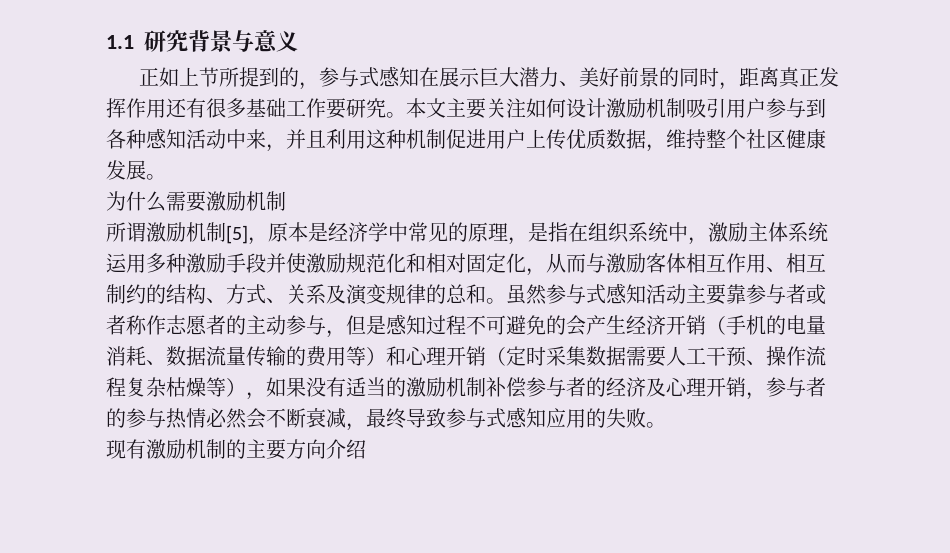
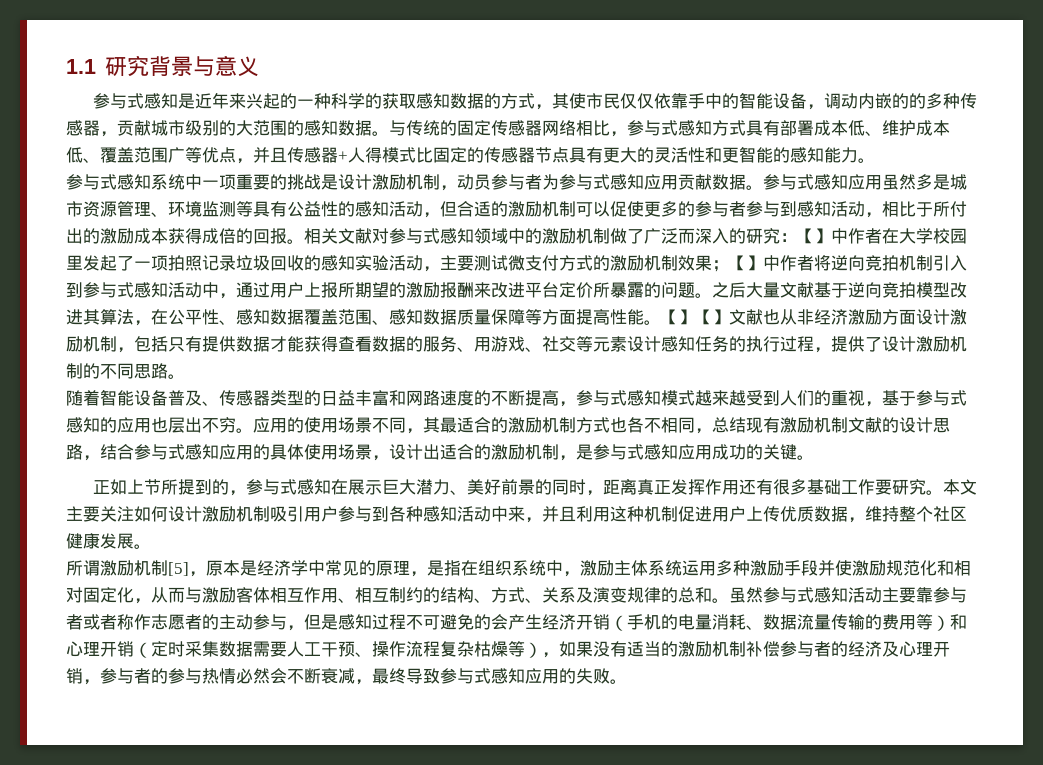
+ 参与式感知是近年来兴起的一种科学的获取感知数据的方式，其使市民仅仅依靠手中的智能设备，调动内嵌的的多种传感器，贡献城市级别的大范围的感知数据。与传统的固定传感器网络相比，参与式感知方式具有部署成本低、维护成本低、覆盖范围广等优点，并且传感器+人得模式比固定的传感器节点具有更大的灵活性和更智能的感知能力。
+ 参与式感知系统中一项重要的挑战是设计激励机制，动员参与者为参与式感知应用贡献数据。参与式感知应用虽然多是城市资源管理、环境监测等具有公益性的感知活动，但合适的激励机制可以促使更多的参与者参与到感知活动，相比于所付出的激励成本获得成倍的回报。相关文献对参与式感知领域中的激励机制做了广泛而深入的研究：【】中作者在大学校园里发起了一项拍照记录垃圾回收的感知实验活动，主要测试微支付方式的激励机制效果；【】中作者将逆向竞拍机制引入到参与式感知活动中，通过用户上报所期望的激励报酬来改进平台定价所暴露的问题。之后大量文献基于逆向竞拍模型改进其算法，在公平性、感知数据覆盖范围、感知数据质量保障等方面提高性能。【】【】文献也从非经济激励方面设计激励机制，包括只有提供数据才能获得查看数据的服务、用游戏、社交等元素设计感知任务的执行过程，提供了设计激励机制的不同思路。
+ 随着智能设备普及、传感器类型的日益丰富和网路速度的不断提高，参与式感知模式越来越受到人们的重视，基于参与式感知的应用也层出不穷。应用的使用场景不同，其最适合的激励机制方式也各不相同，总结现有激励机制文献的设计思路，结合参与式感知应用的具体使用场景，设计出适合的激励机制，是参与式感知应用成功的关键。
- 为什么需要激励机制
- 现有激励机制的主要方向介绍

